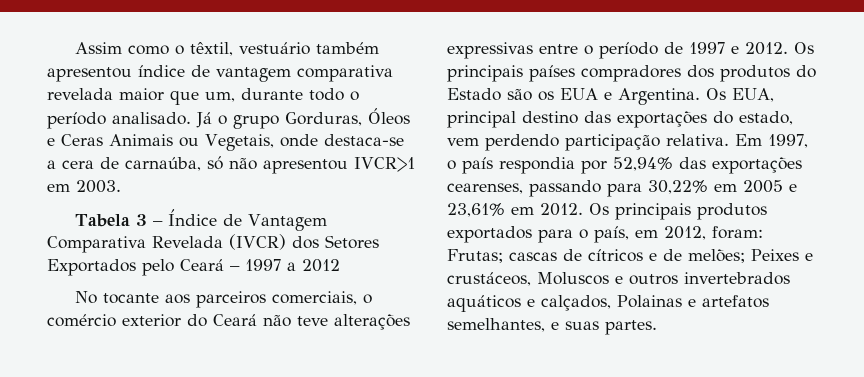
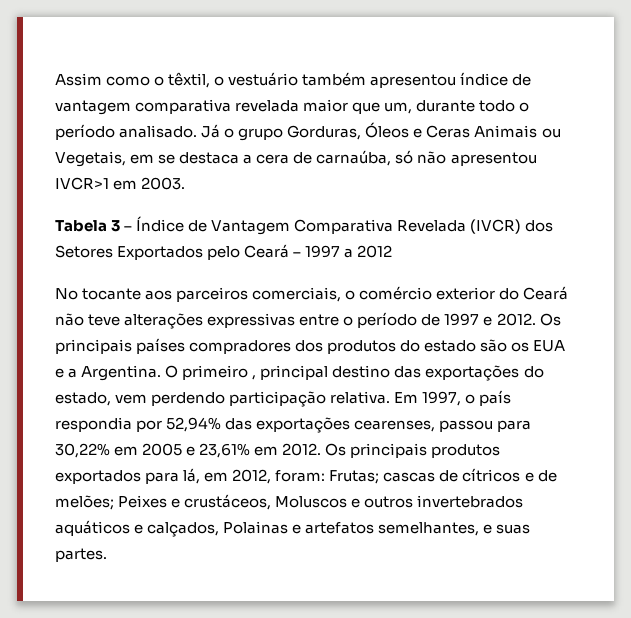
- Assim como o têxtil, vestuário também apresentou índice de vantagem comparativa revelada maior que um, durante todo o período analisado.
+ Assim como o têxtil, o vestuário também apresentou índice de vantagem comparativa revelada maior que um, durante todo o período analisado.
- Já o grupo Gorduras, Óleos e Ceras Animais ou Vegetais, onde destaca-se a cera de carnaúba, só não apresentou IVCR>1 em 2003.
+ Já o grupo Gorduras, Óleos e Ceras Animais ou Vegetais, em se destaca a cera de carnaúba, só não apresentou IVCR>1 em 2003.
- Os principais países compradores dos produtos do Estado são os EUA e Argentina. Os EUA, principal destino das exportações do estado, vem perdendo participação relativa.
+ Os principais países compradores dos produtos do estado são os EUA e a Argentina. O primeiro , principal destino das exportações do estado, vem perdendo participação relativa.
- Em 1997, o país respondia por 52,94% das exportações cearenses, passando para 30,22% em 2005 e 23,61% em 2012.
+ Em 1997, o país respondia por 52,94% das exportações cearenses, passou para 30,22% em 2005 e 23,61% em 2012.
- Os principais produtos exportados para o país, em 2012, foram: Frutas; cascas de cítricos e de melões; Peixes e crustáceos, Moluscos e outros invertebrados aquáticos e calçados, Polainas e artefatos semelhantes, e suas partes.
+ Os principais produtos exportados para lá, em 2012, foram: Frutas; cascas de cítricos e de melões; Peixes e crustáceos, Moluscos e outros invertebrados aquáticos e calçados, Polainas e artefatos semelhantes, e suas partes.

